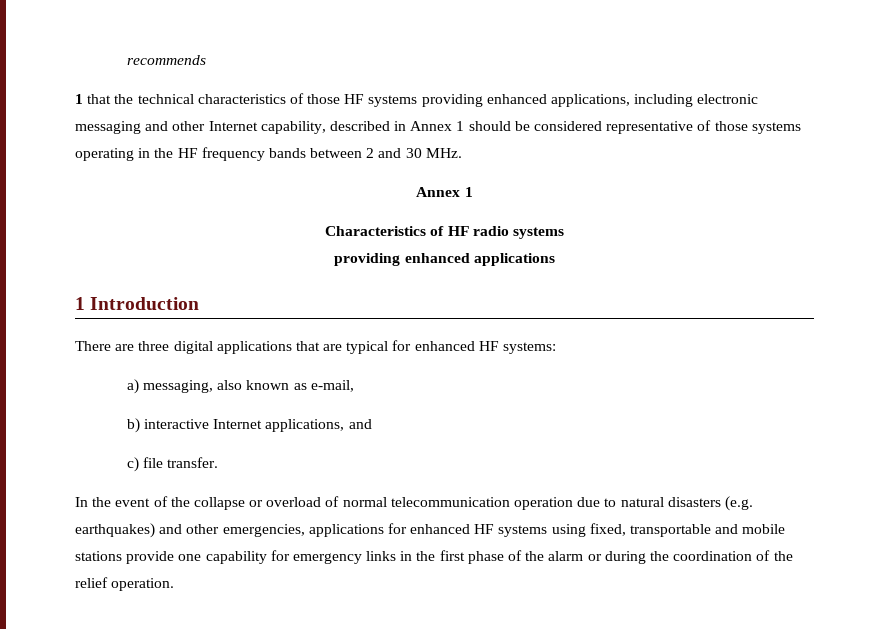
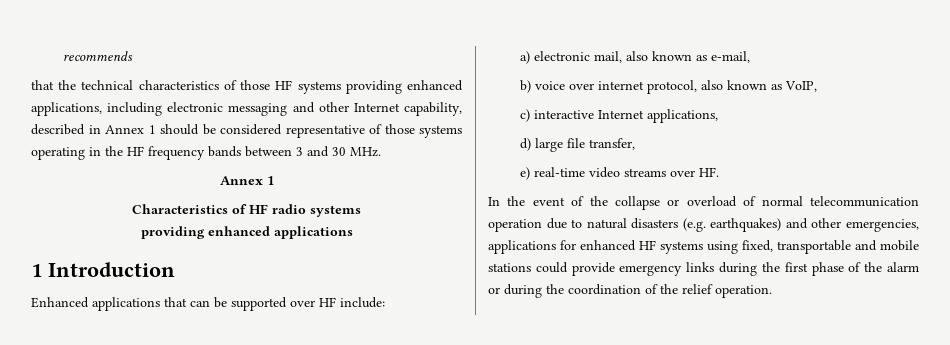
- 1 that the technical characteristics of those HF systems providing enhanced applications, including electronic messaging and other Internet capability, described in Annex 1 should be considered representative of those systems operating in the HF frequency bands between 2 and 30 MHz.
+ that the technical characteristics of those HF systems providing enhanced applications, including electronic messaging and other Internet capability, described in Annex 1 should be considered representative of those systems operating in the HF frequency bands between 3 and 30 MHz.
- There are three digital applications that are typical for enhanced HF systems:
+ Enhanced applications that can be supported over HF include:
- a) messaging, also known as e-mail,
+ a) electronic mail, also known as e-mail,
- b) interactive Internet applications, and
- c) file transfer.
+ b) voice over internet protocol, also known as VoIP,
+ c) interactive Internet applications,
+ d) large file transfer,
+ e) real-time video streams over HF.
- In the event of the collapse or overload of normal telecommunication operation due to natural disasters (e.g. earthquakes) and other emergencies, applications for enhanced HF systems using fixed, transportable and mobile stations provide one capability for emergency links in the first phase of the alarm or during the coordination of the relief operation.
+ In the event of the collapse or overload of normal telecommunication operation due to natural disasters (e.g. earthquakes) and other emergencies, applications for enhanced HF systems using fixed, transportable and mobile stations could provide emergency links during the first phase of the alarm or during the coordination of the relief operation.

